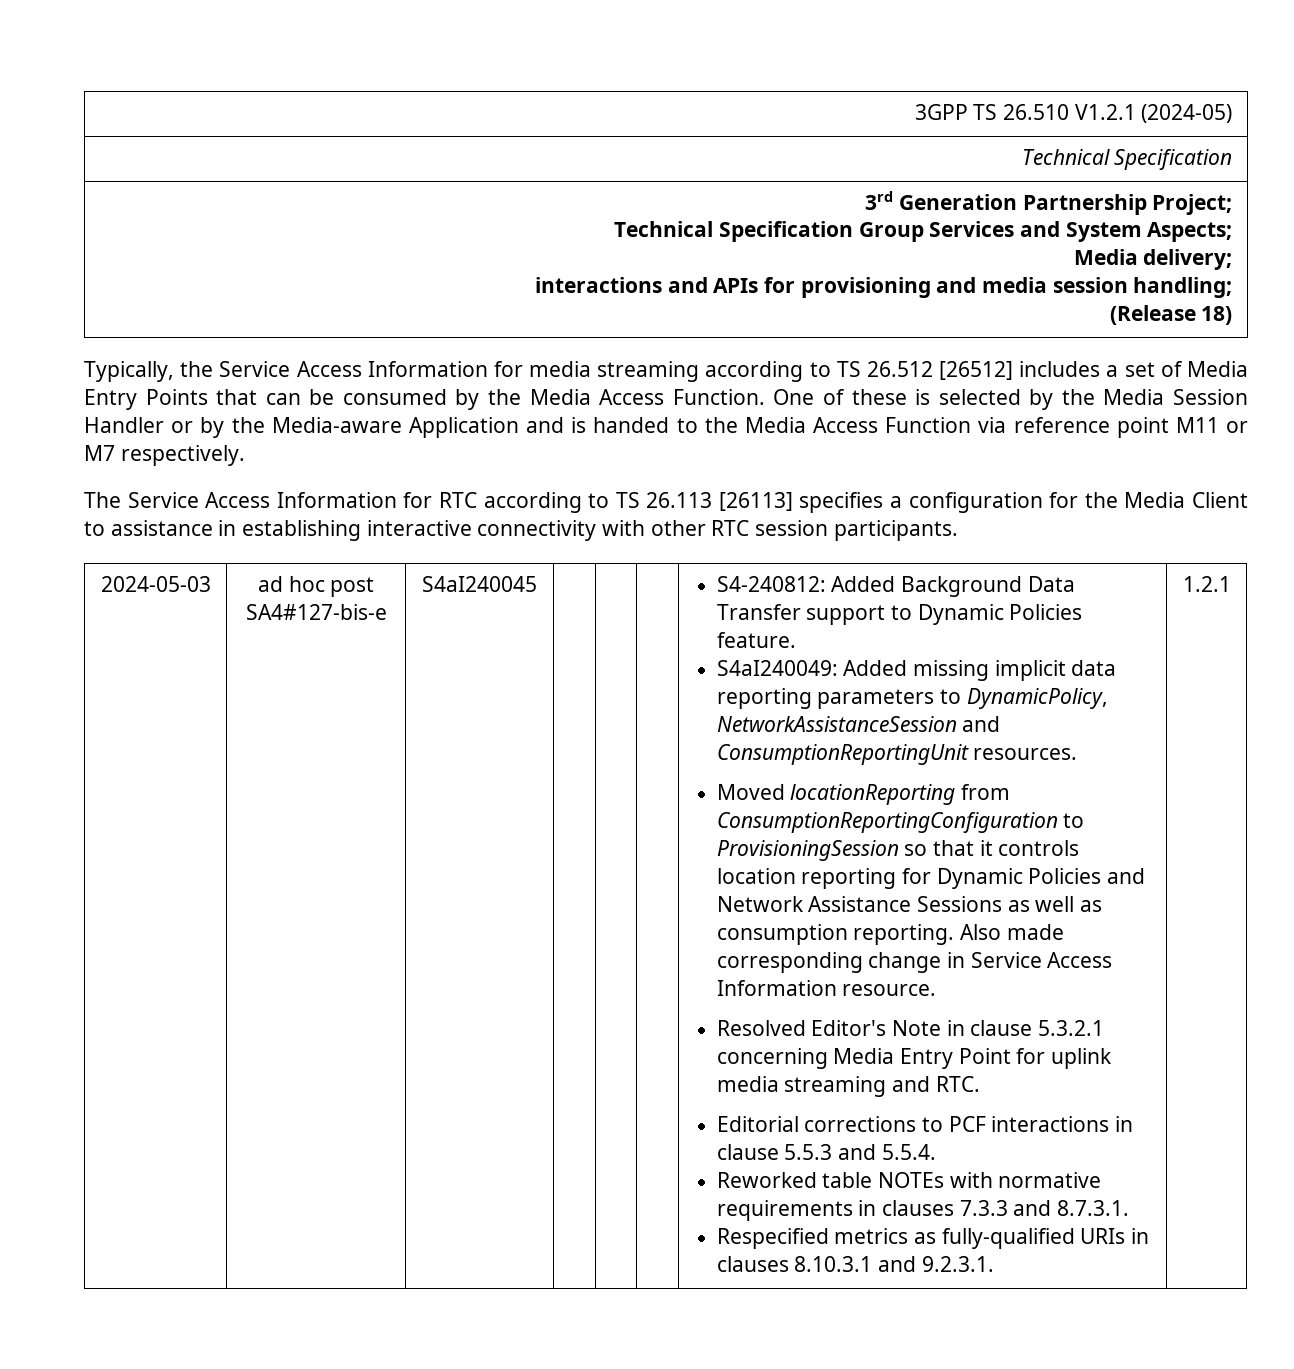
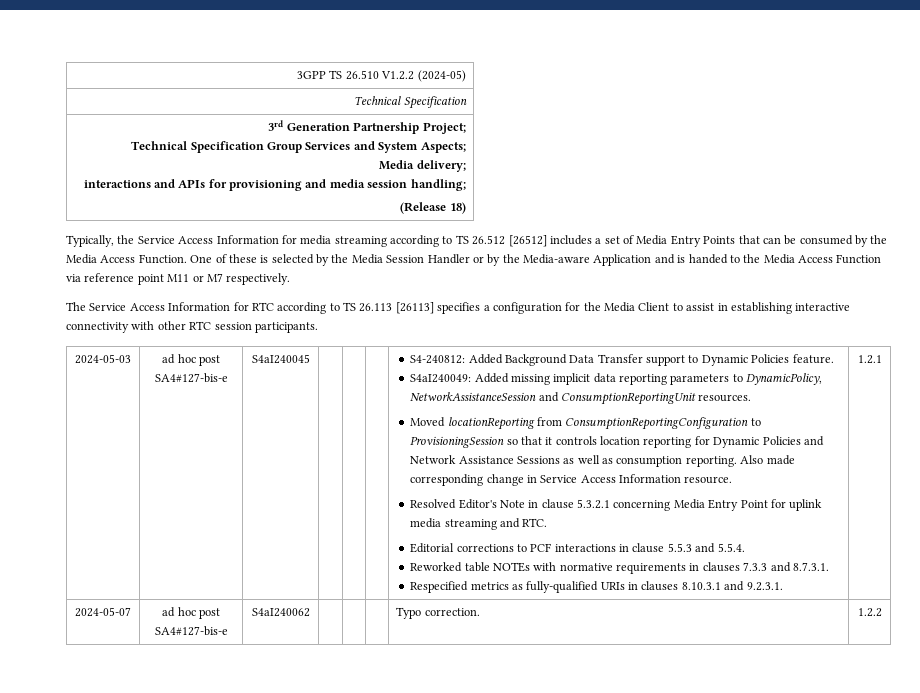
- 3GPP TS 26.510 V1.2.1 (2024-05)
+ 3GPP TS 26.510 V1.2.2 (2024-05)
- The Service Access Information for RTC according to TS 26.113 [26113] specifies a configuration for the Media Client to assistance in establishing interactive connectivity with other RTC session participants.
+ The Service Access Information for RTC according to TS 26.113 [26113] specifies a configuration for the Media Client to assist in establishing interactive connectivity with other RTC session participants.
+ 2024-05-07 | ad hoc post SA4#127-bis-e | S4aI240062 | | | | Typo correction. | 1.2.2

